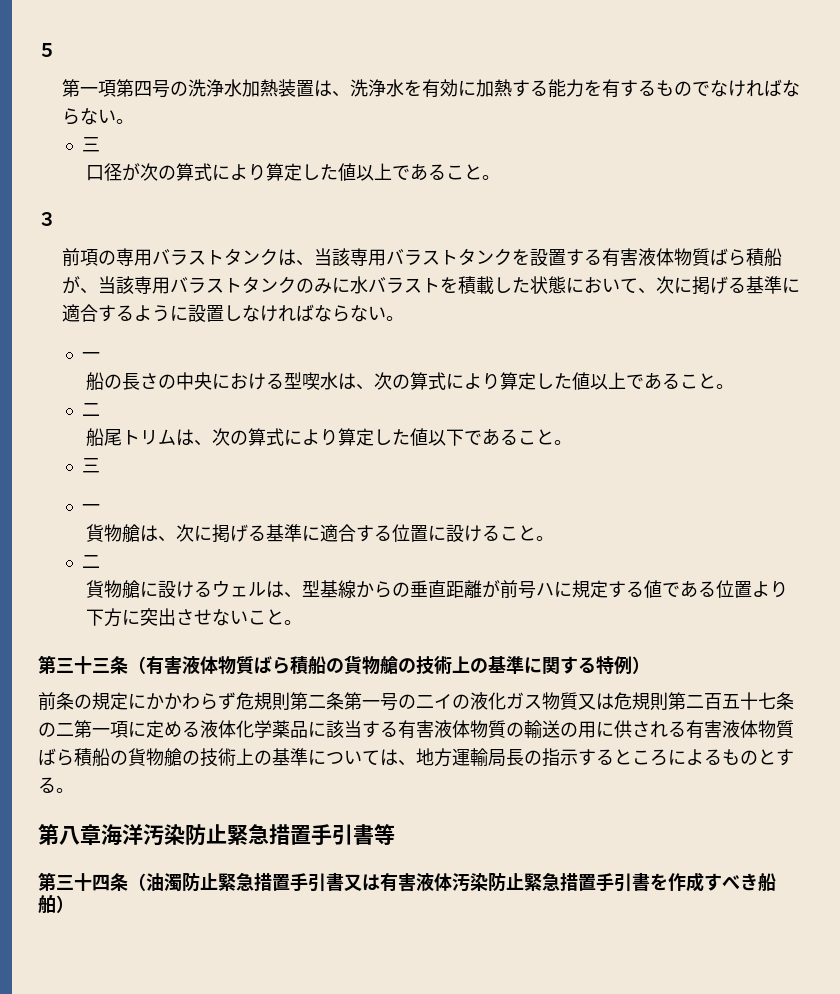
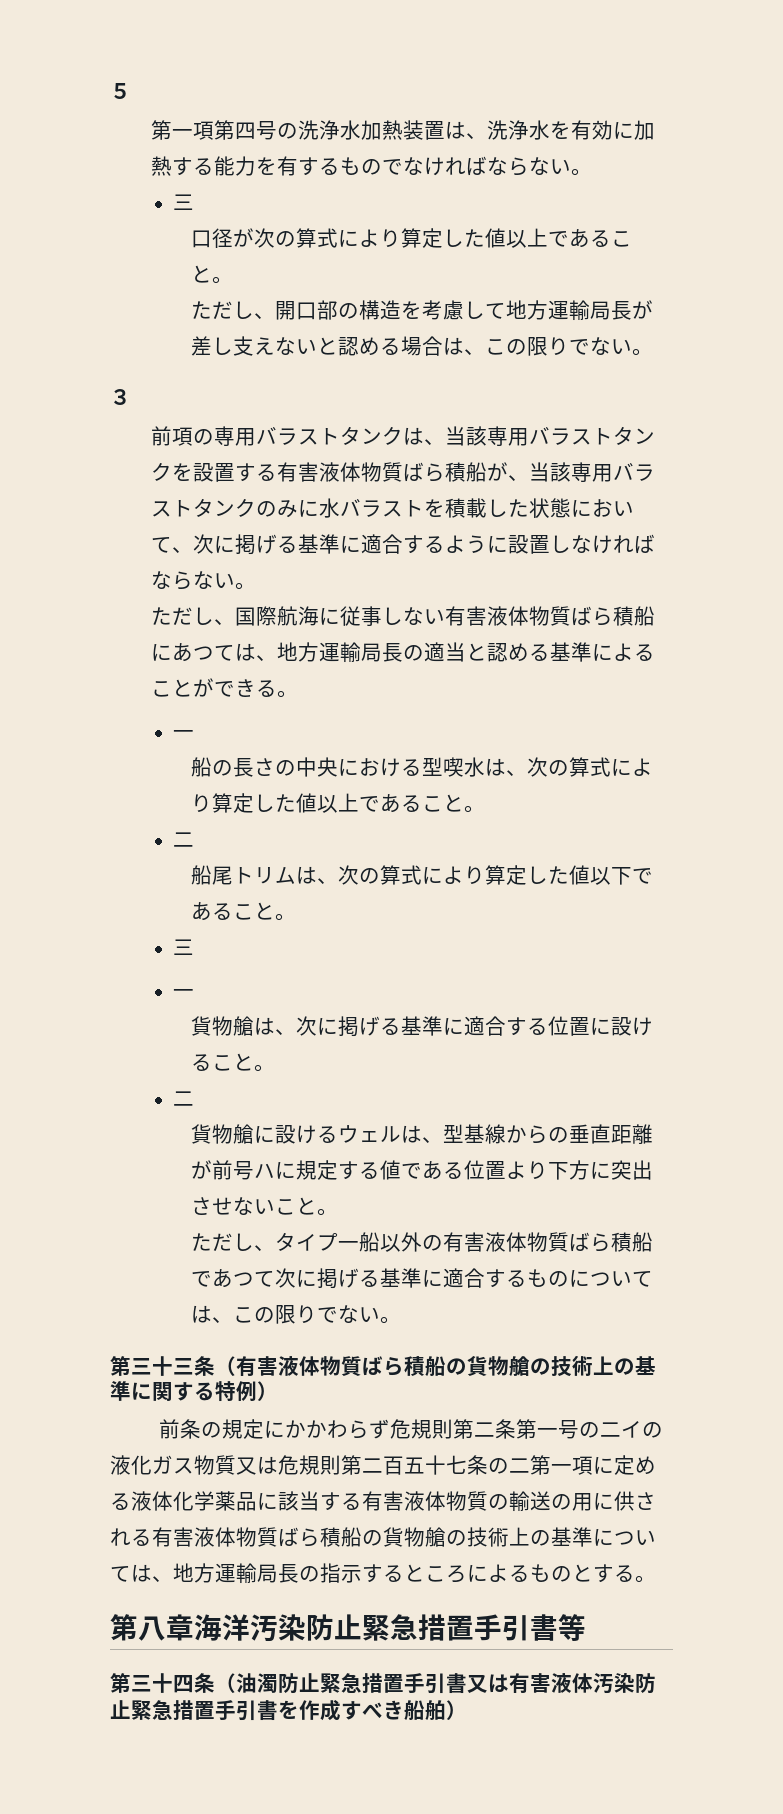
+ ただし、開口部の構造を考慮して地方運輸局長が差し支えないと認める場合は、この限りでない。
+ ただし、国際航海に従事しない有害液体物質ばら積船にあつては、地方運輸局長の適当と認める基準によることができる。
+ ただし、タイプ一船以外の有害液体物質ばら積船であつて次に掲げる基準に適合するものについては、この限りでない。

